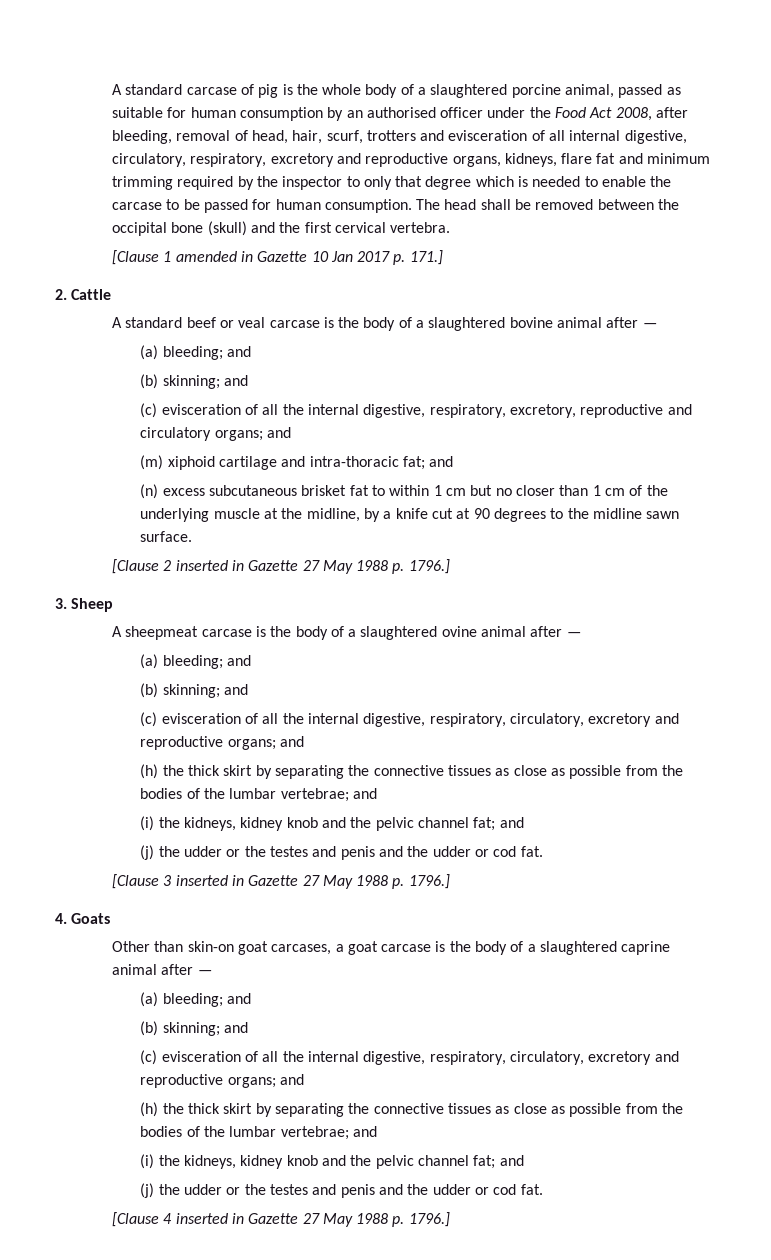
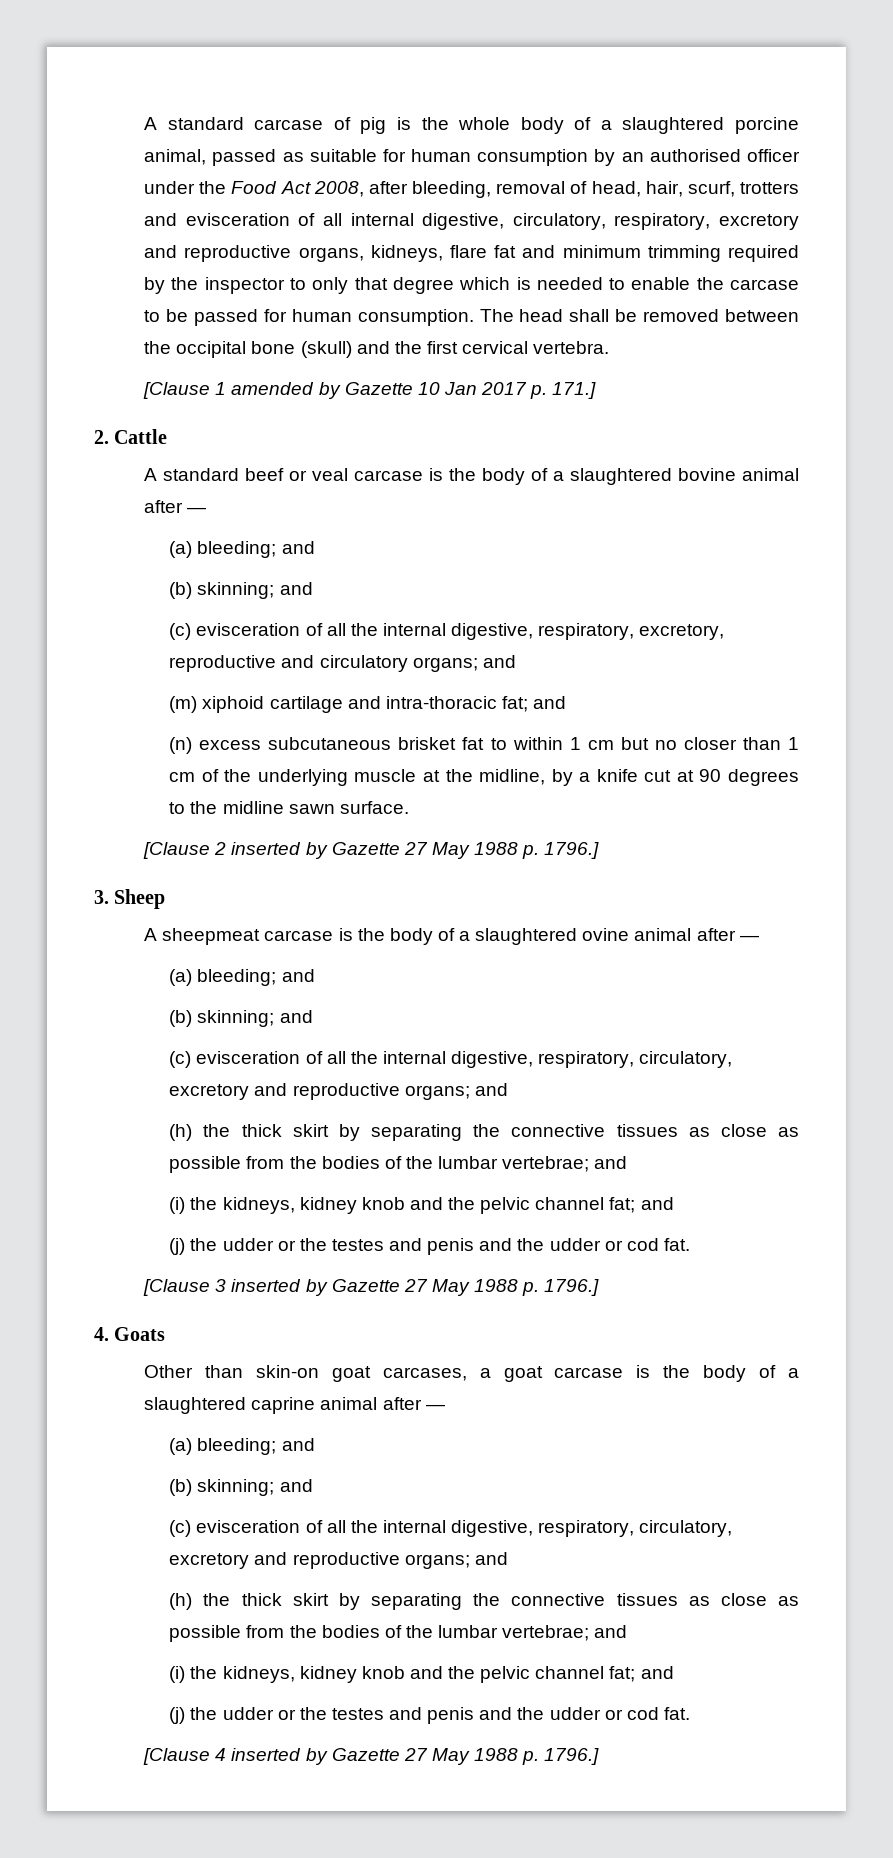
- [Clause 1 amended in Gazette 10 Jan 2017 p. 171.]
+ [Clause 1 amended by Gazette 10 Jan 2017 p. 171.]
- [Clause 2 inserted in Gazette 27 May 1988 p. 1796.]
+ [Clause 2 inserted by Gazette 27 May 1988 p. 1796.]
- [Clause 3 inserted in Gazette 27 May 1988 p. 1796.]
+ [Clause 3 inserted by Gazette 27 May 1988 p. 1796.]
- [Clause 4 inserted in Gazette 27 May 1988 p. 1796.]
+ [Clause 4 inserted by Gazette 27 May 1988 p. 1796.]

